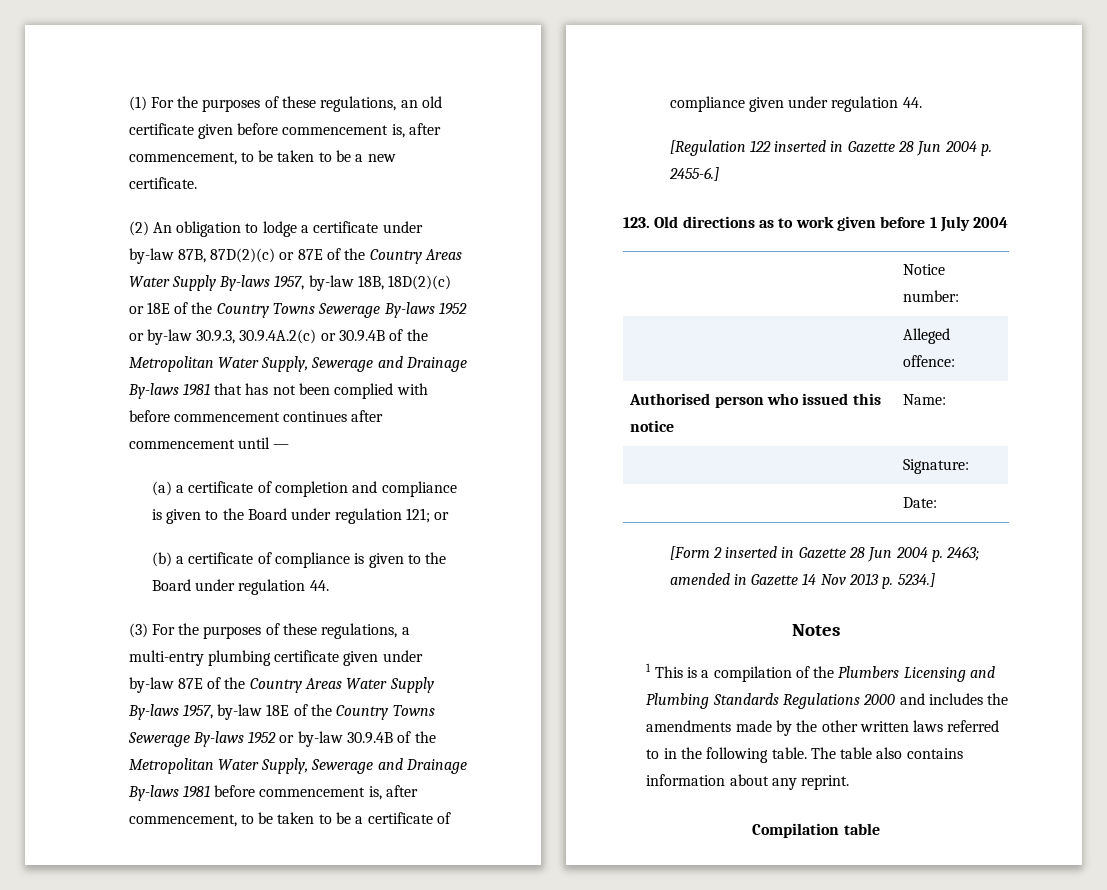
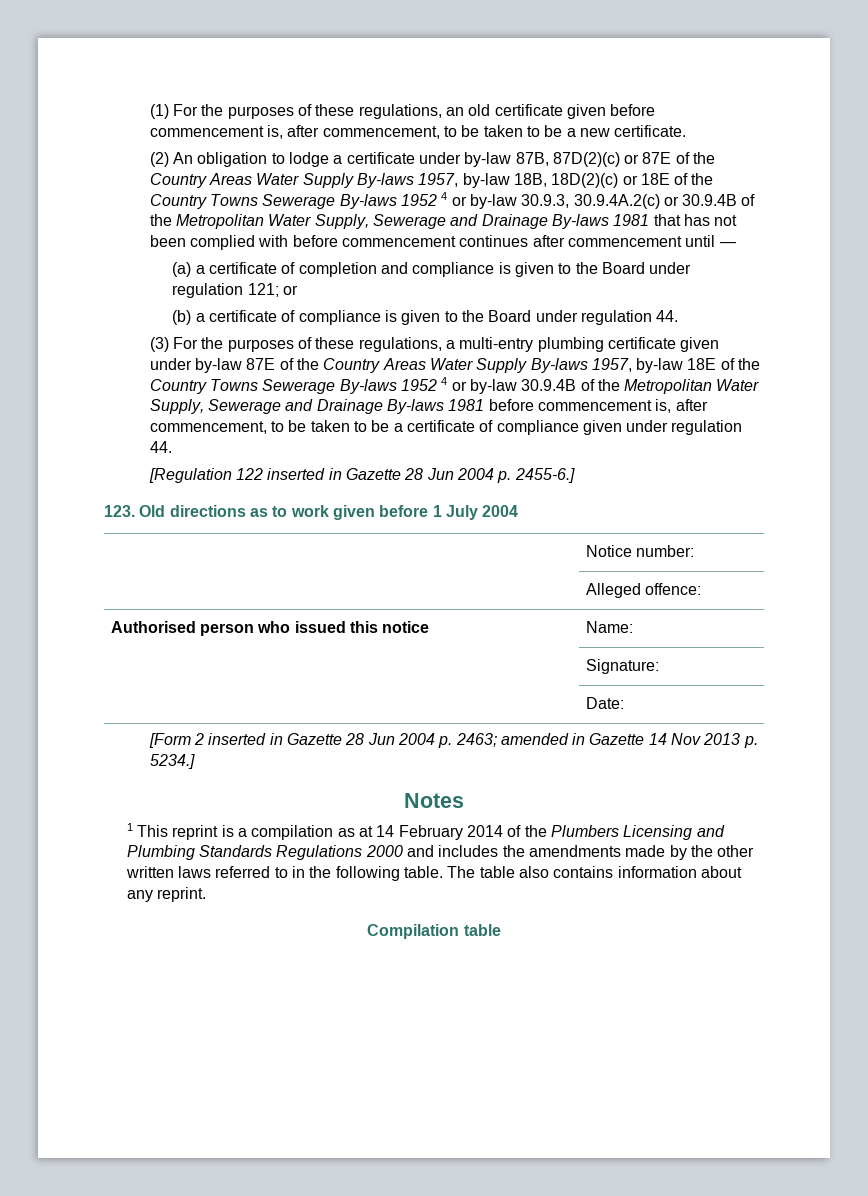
- (2) An obligation to lodge a certificate under by-law 87B, 87D(2)(c) or 87E of the Country Areas Water Supply By-laws 1957, by-law 18B, 18D(2)(c) or 18E of the Country Towns Sewerage By-laws 1952 or by-law 30.9.3, 30.9.4A.2(c) or 30.9.4B of the Metropolitan Water Supply, Sewerage and Drainage By-laws 1981 that has not been complied with before commencement continues after commencement until —
+ (2) An obligation to lodge a certificate under by-law 87B, 87D(2)(c) or 87E of the Country Areas Water Supply By-laws 1957, by-law 18B, 18D(2)(c) or 18E of the Country Towns Sewerage By-laws 1952 4 or by-law 30.9.3, 30.9.4A.2(c) or 30.9.4B of the Metropolitan Water Supply, Sewerage and Drainage By-laws 1981 that has not been complied with before commencement continues after commencement until —
- (3) For the purposes of these regulations, a multi-entry plumbing certificate given under by-law 87E of the Country Areas Water Supply By-laws 1957, by-law 18E of the Country Towns Sewerage By-laws 1952 or by-law 30.9.4B of the Metropolitan Water Supply, Sewerage and Drainage By-laws 1981 before commencement is, after commencement, to be taken to be a certificate of compliance given under regulation 44.
+ (3) For the purposes of these regulations, a multi-entry plumbing certificate given under by-law 87E of the Country Areas Water Supply By-laws 1957, by-law 18E of the Country Towns Sewerage By-laws 1952 4 or by-law 30.9.4B of the Metropolitan Water Supply, Sewerage and Drainage By-laws 1981 before commencement is, after commencement, to be taken to be a certificate of compliance given under regulation 44.
- 1 This is a compilation of the Plumbers Licensing and Plumbing Standards Regulations 2000 and includes the amendments made by the other written laws referred to in the following table.
+ 1 This reprint is a compilation as at 14 February 2014 of the Plumbers Licensing and Plumbing Standards Regulations 2000 and includes the amendments made by the other written laws referred to in the following table.

